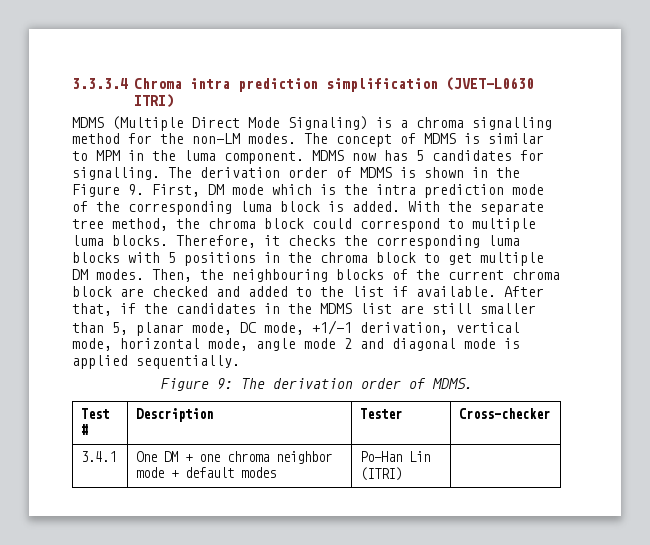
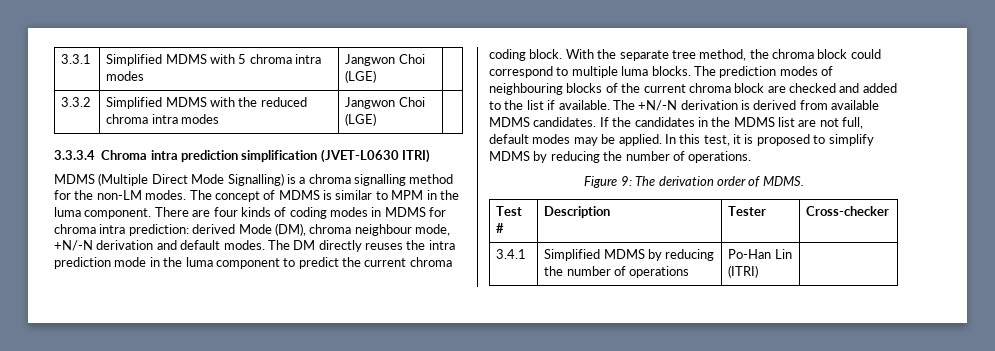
+ 3.3.1 | Simplified MDMS with 5 chroma intra modes | Jangwon Choi (LGE) |
+ 3.3.2 | Simplified MDMS with the reduced chroma intra modes | Jangwon Choi (LGE) |
- MDMS (Multiple Direct Mode Signaling) is a chroma signalling method for the non-LM modes.
+ MDMS (Multiple Direct Mode Signalling) is a chroma signalling method for the non-LM modes.
- MDMS now has 5 candidates for signalling. The derivation order of MDMS is shown in the Figure 9. First, DM mode which is the intra prediction mode of the corresponding luma block is added.
+ There are four kinds of coding modes in MDMS for chroma intra prediction: derived Mode (DM), chroma neighbour mode, +N/-N derivation and default modes. The DM directly reuses the intra prediction mode in the luma component to predict the current chroma coding block.
- Therefore, it checks the corresponding luma blocks with 5 positions in the chroma block to get multiple DM modes. Then, the neighbouring blocks of the current chroma block are checked and added to the list if available.
+ The prediction modes of neighbouring blocks of the current chroma block are checked and added to the list if available.
- After that, if the candidates in the MDMS list are still smaller than 5, planar mode, DC mode, +1/-1 derivation, vertical mode, horizontal mode, angle mode 2 and diagonal mode is applied sequentially.
+ The +N/-N derivation is derived from available MDMS candidates. If the candidates in the MDMS list are not full, default modes may be applied. In this test, it is proposed to simplify MDMS by reducing the number of operations.
- 3.4.1 | One DM + one chroma neighbor mode + default modes | Po-Han Lin (ITRI) |
+ 3.4.1 | Simplified MDMS by reducing the number of operations | Po-Han Lin (ITRI) |

